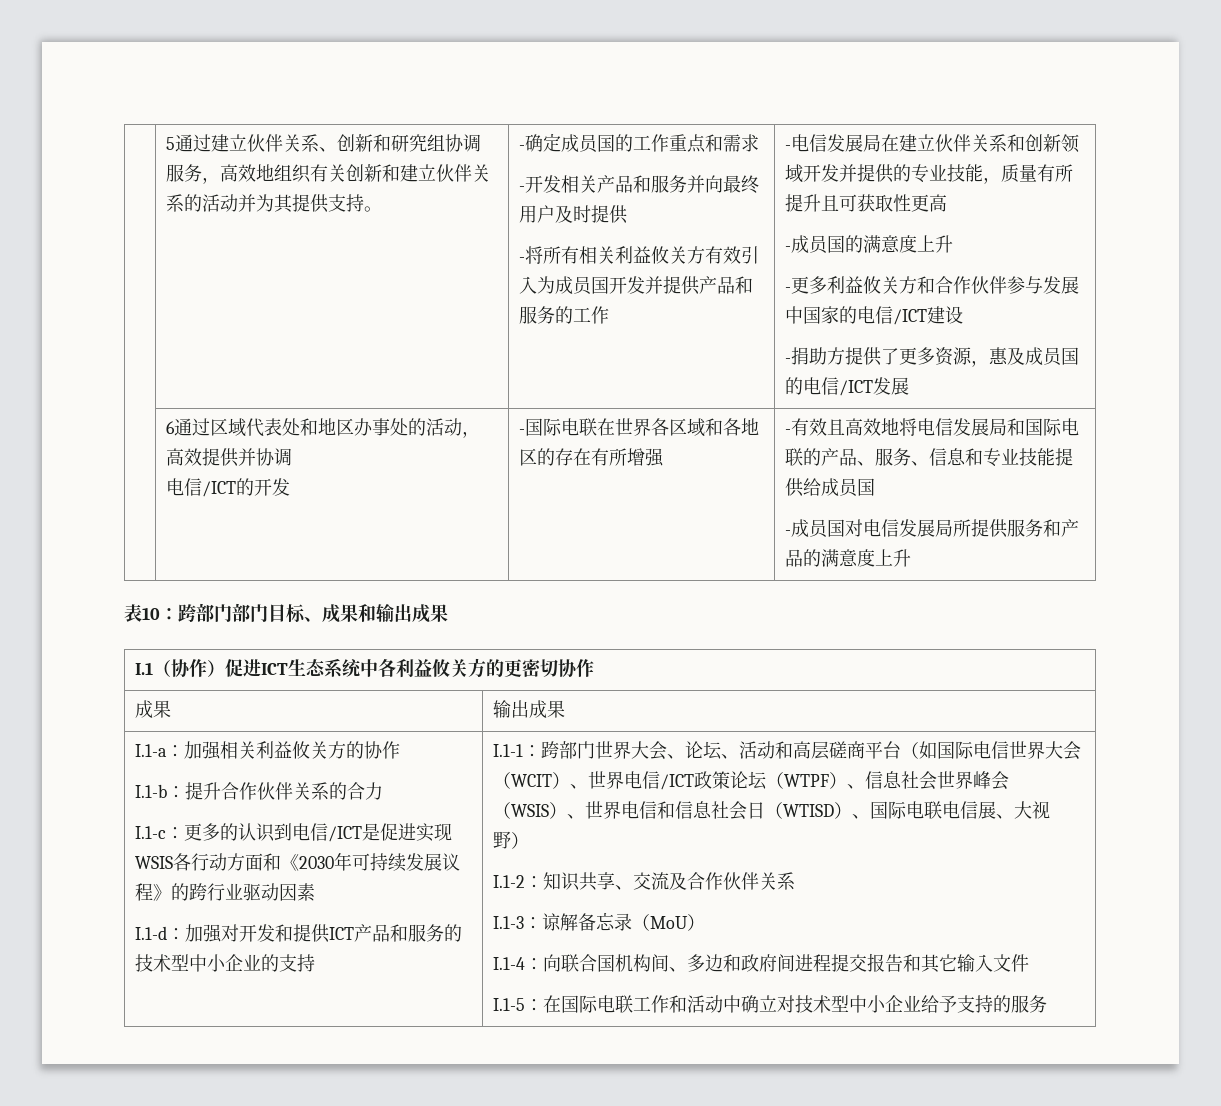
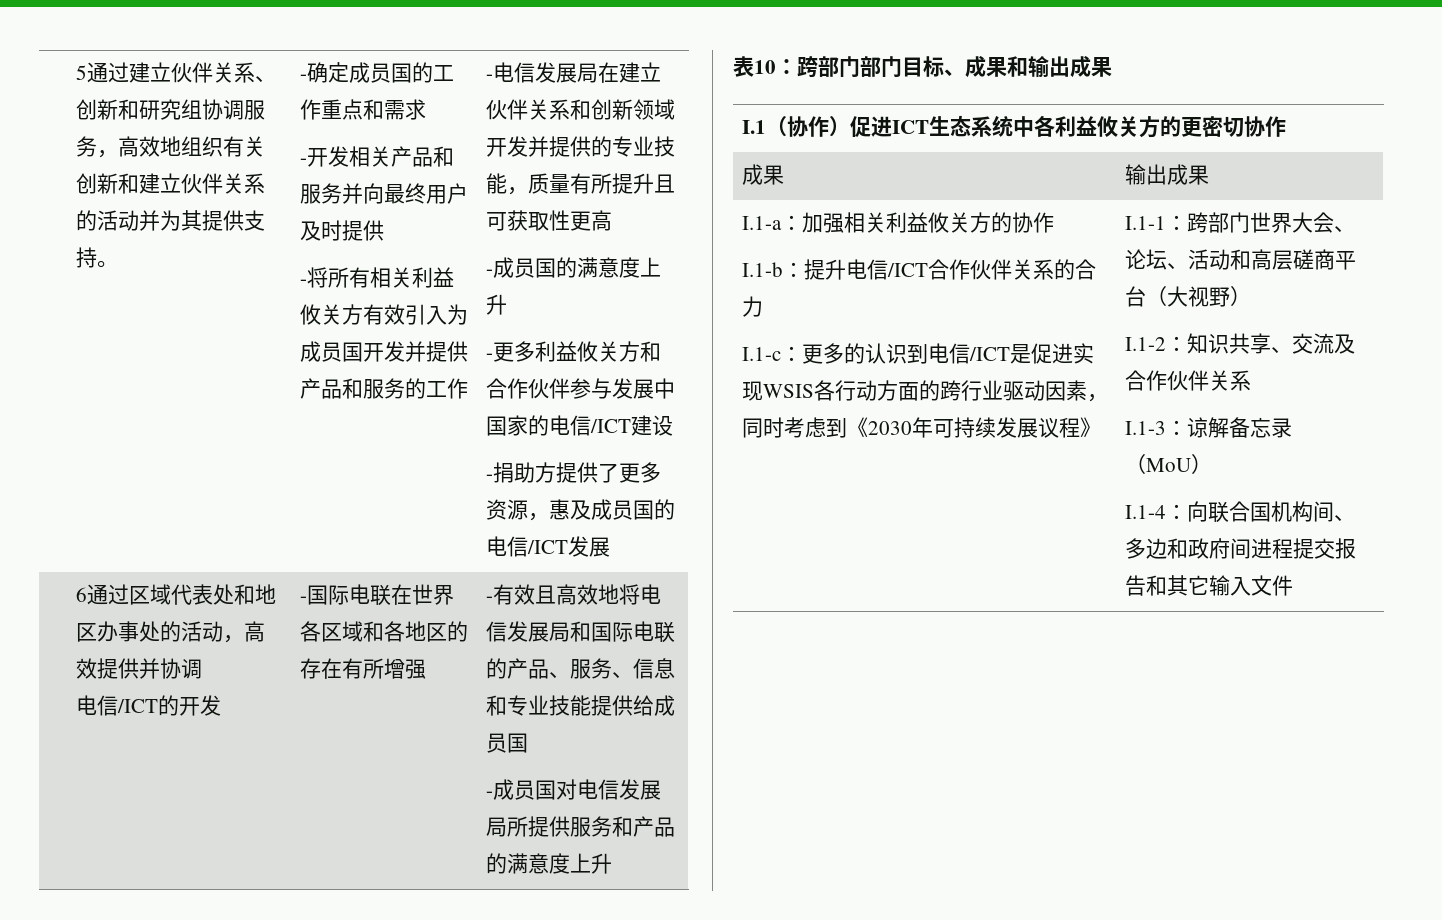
- I.1-b：提升合作伙伴关系的合力
+ I.1-b：提升电信/ICT合作伙伴关系的合力
- I.1-c：更多的认识到电信/ICT是促进实现WSIS各行动方面和《2030年可持续发展议程》的跨行业驱动因素
- I.1-d：加强对开发和提供ICT产品和服务的技术型中小企业的支持
+ I.1-c：更多的认识到电信/ICT是促进实现WSIS各行动方面的跨行业驱动因素，同时考虑到《2030年可持续发展议程》
- I.1-1：跨部门世界大会、论坛、活动和高层磋商平台（如国际电信世界大会（WCIT）、世界电信/ICT政策论坛（WTPF）、信息社会世界峰会（WSIS）、世界电信和信息社会日（WTISD）、国际电联电信展、大视野）
+ I.1-1：跨部门世界大会、论坛、活动和高层磋商平台（大视野）
- I.1-5：在国际电联工作和活动中确立对技术型中小企业给予支持的服务

